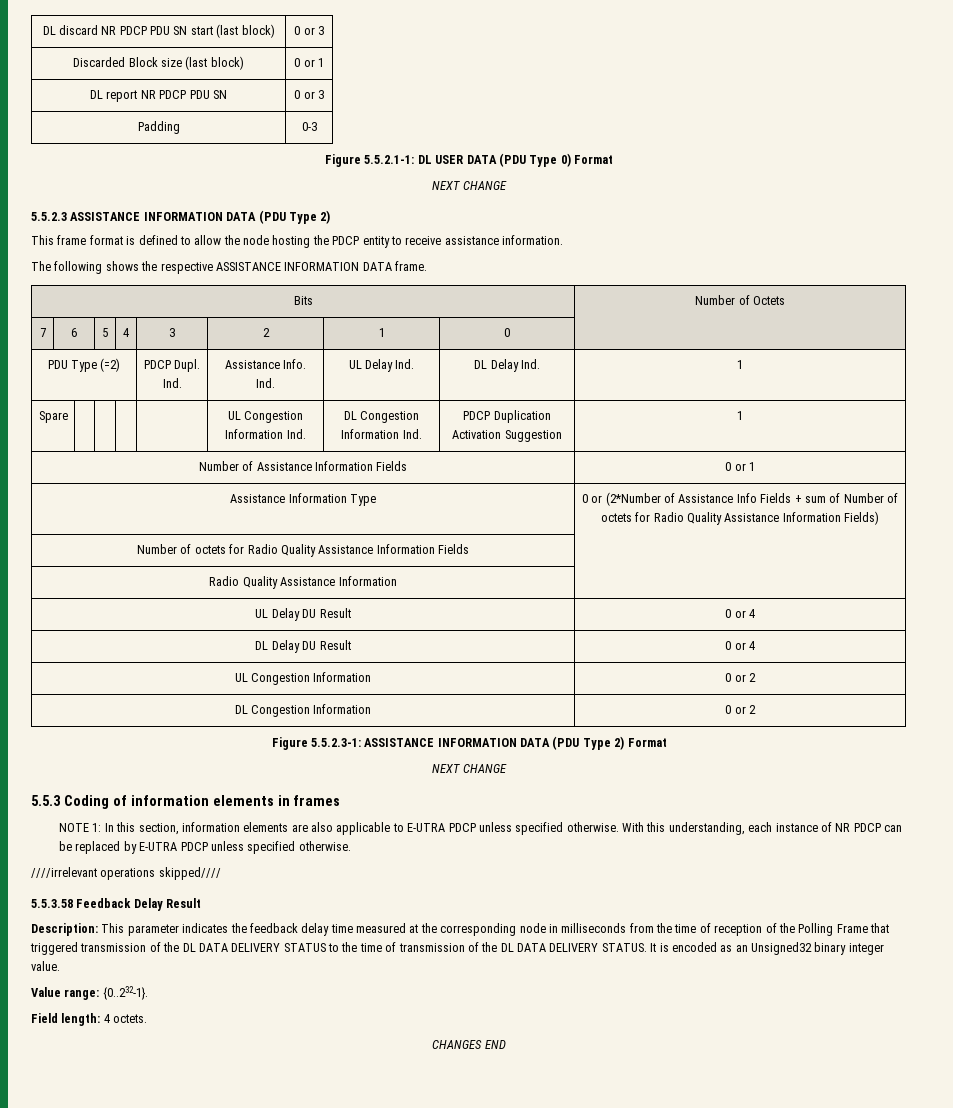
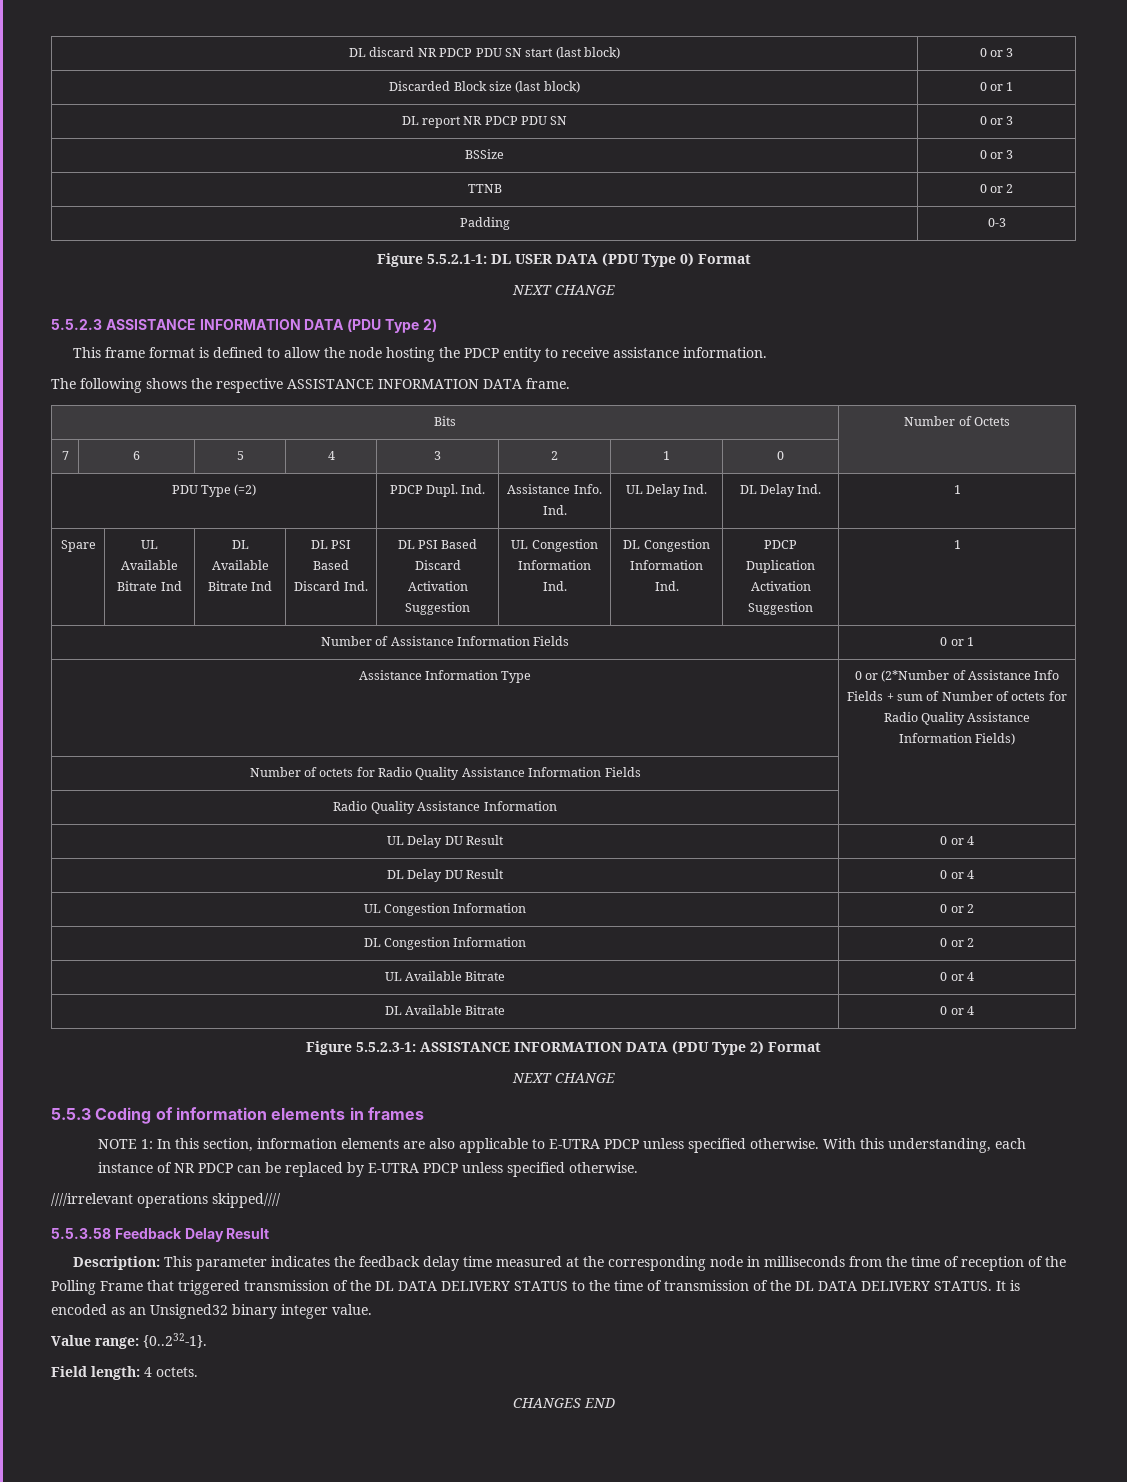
+ BSSize | 0 or 3
+ TTNB | 0 or 2
- Spare | | | | | UL Congestion Information Ind. | DL Congestion Information Ind. | PDCP Duplication Activation Suggestion | 1
+ Spare | UL Available Bitrate Ind | DL Available Bitrate Ind | DL PSI Based Discard Ind. | DL PSI Based Discard Activation Suggestion | UL Congestion Information Ind. | DL Congestion Information Ind. | PDCP Duplication Activation Suggestion | 1
+ UL Available Bitrate | 0 or 4
+ DL Available Bitrate | 0 or 4

